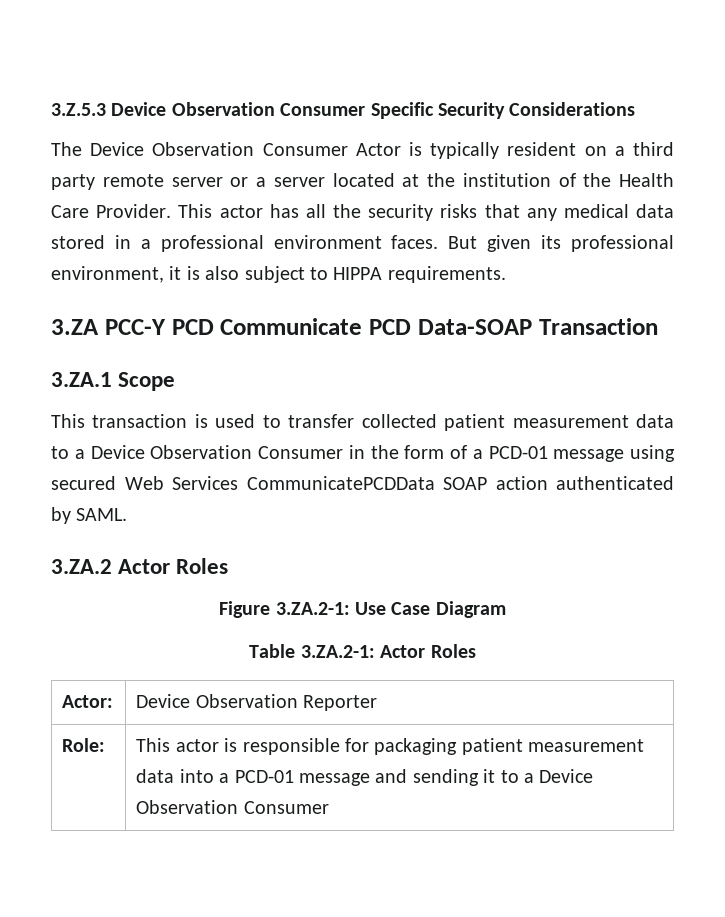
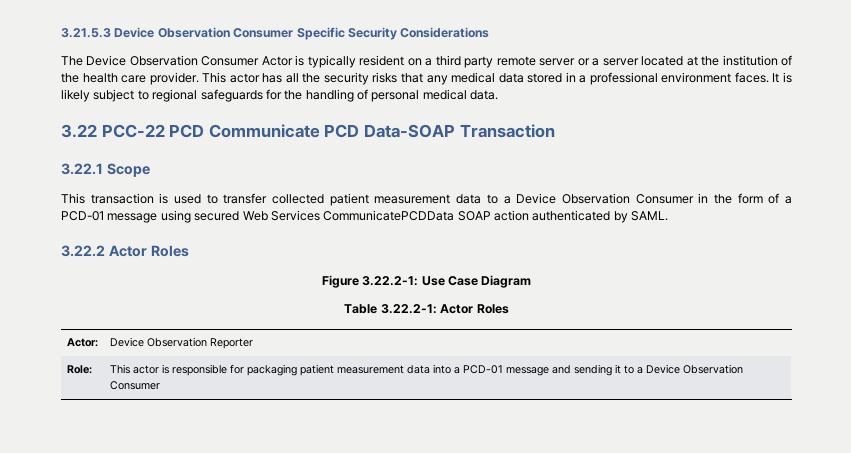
- 3.Z.5.3 Device Observation Consumer Specific Security Considerations
+ 3.21.5.3 Device Observation Consumer Specific Security Considerations
- The Device Observation Consumer Actor is typically resident on a third party remote server or a server located at the institution of the Health Care Provider.
+ The Device Observation Consumer Actor is typically resident on a third party remote server or a server located at the institution of the health care provider.
- But given its professional environment, it is also subject to HIPPA requirements.
- 3.ZA PCC-Y PCD Communicate PCD Data-SOAP Transaction
+ It is likely subject to regional safeguards for the handling of personal medical data.
+ 3.22 PCC-22 PCD Communicate PCD Data-SOAP Transaction
- 3.ZA.1 Scope
+ 3.22.1 Scope
- 3.ZA.2 Actor Roles
+ 3.22.2 Actor Roles
- Figure 3.ZA.2-1: Use Case Diagram
+ Figure 3.22.2-1: Use Case Diagram
- Table 3.ZA.2-1: Actor Roles
+ Table 3.22.2-1: Actor Roles

